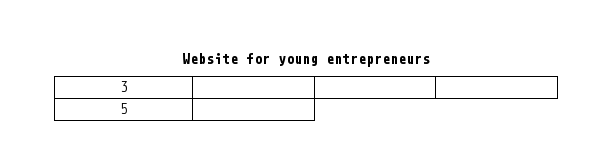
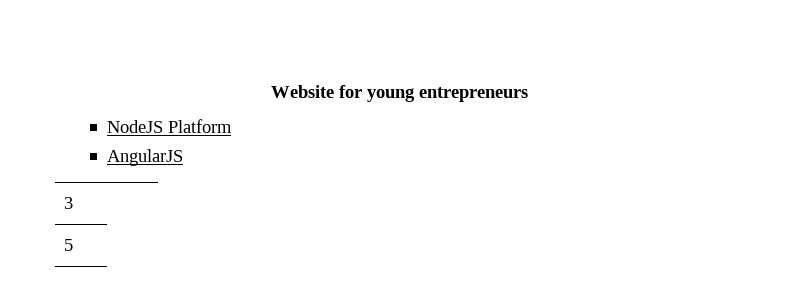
+ NodeJS Platform
+ AngularJS

